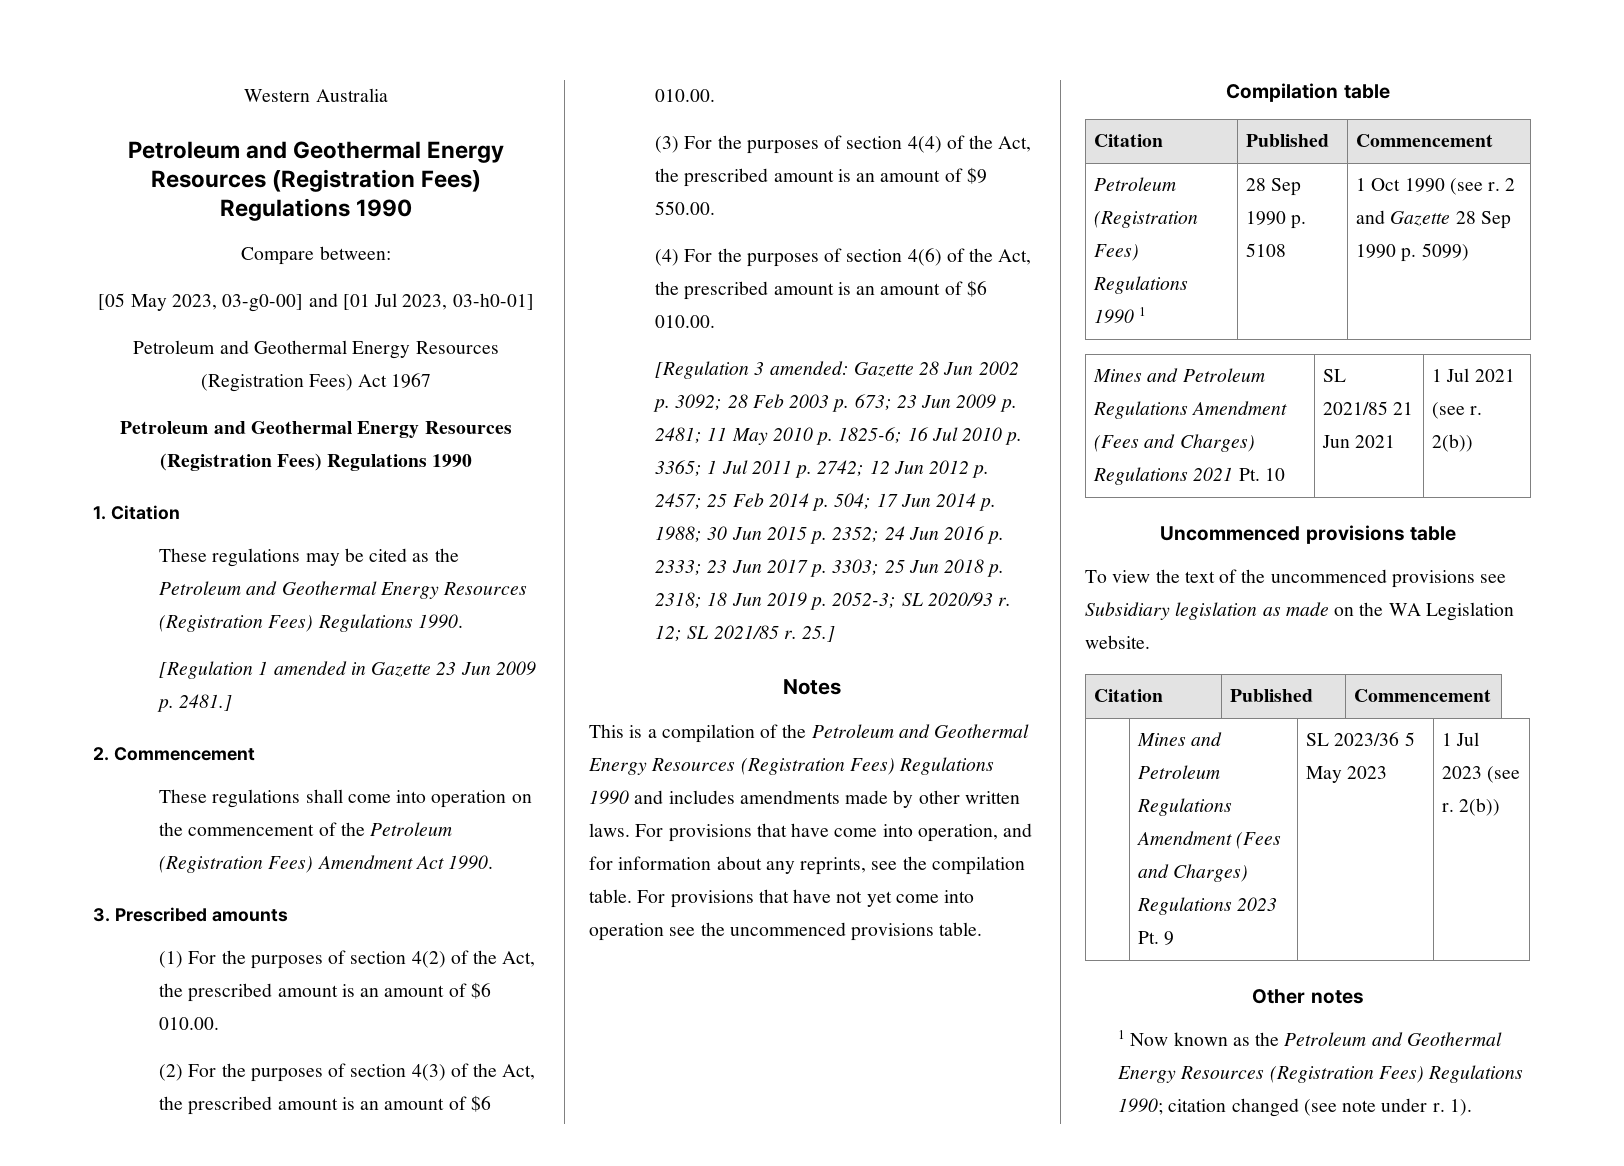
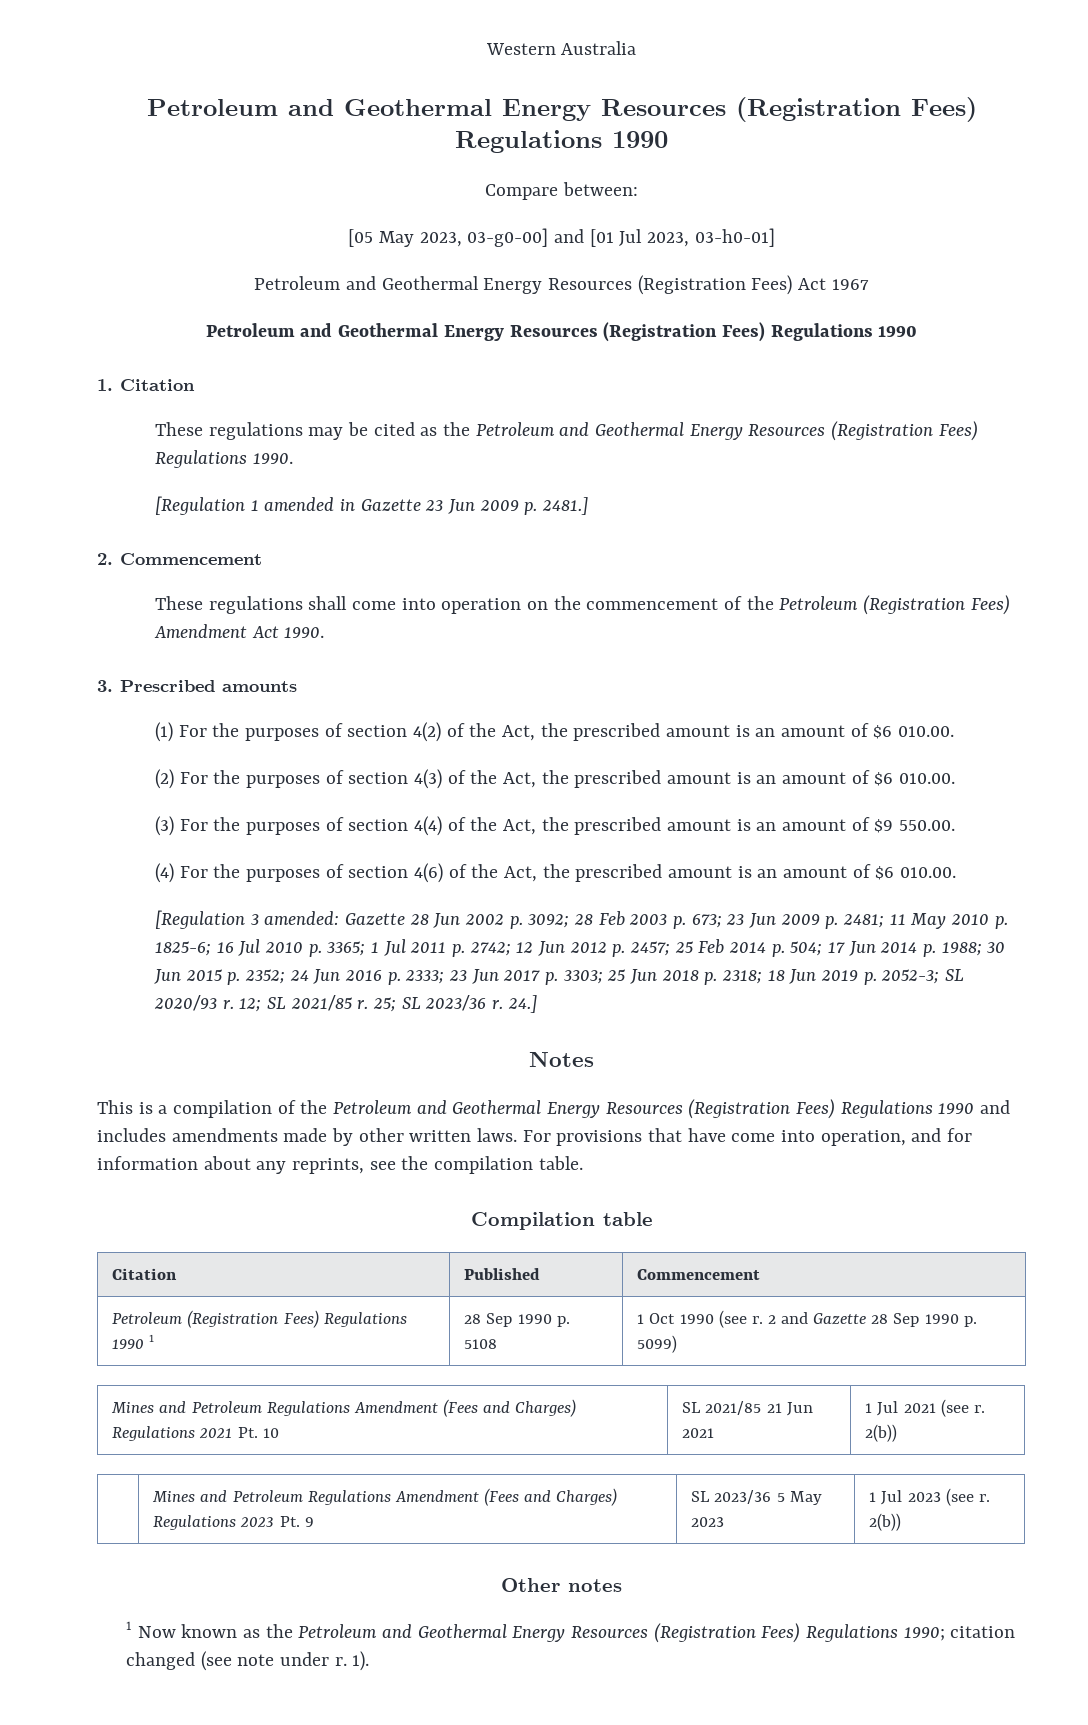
- 25.]
+ 25; SL 2023/36 r. 24.]
- For provisions that have not yet come into operation see the uncommenced provisions table.
- Uncommenced provisions table
- To view the text of the uncommenced provisions see Subsidiary legislation as made on the WA Legislation website.
- Citation | Published | Commencement

